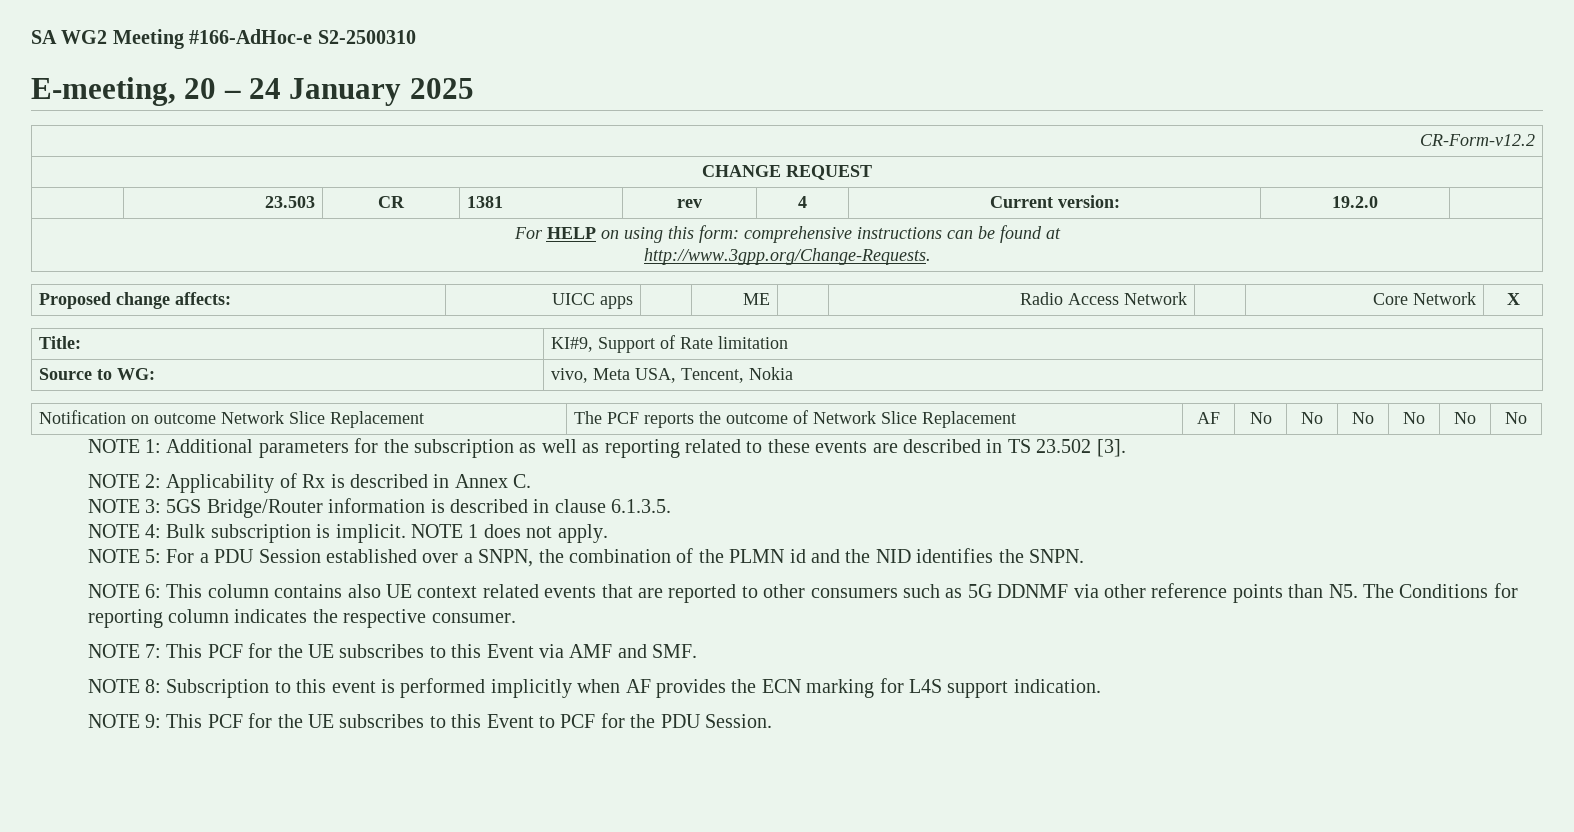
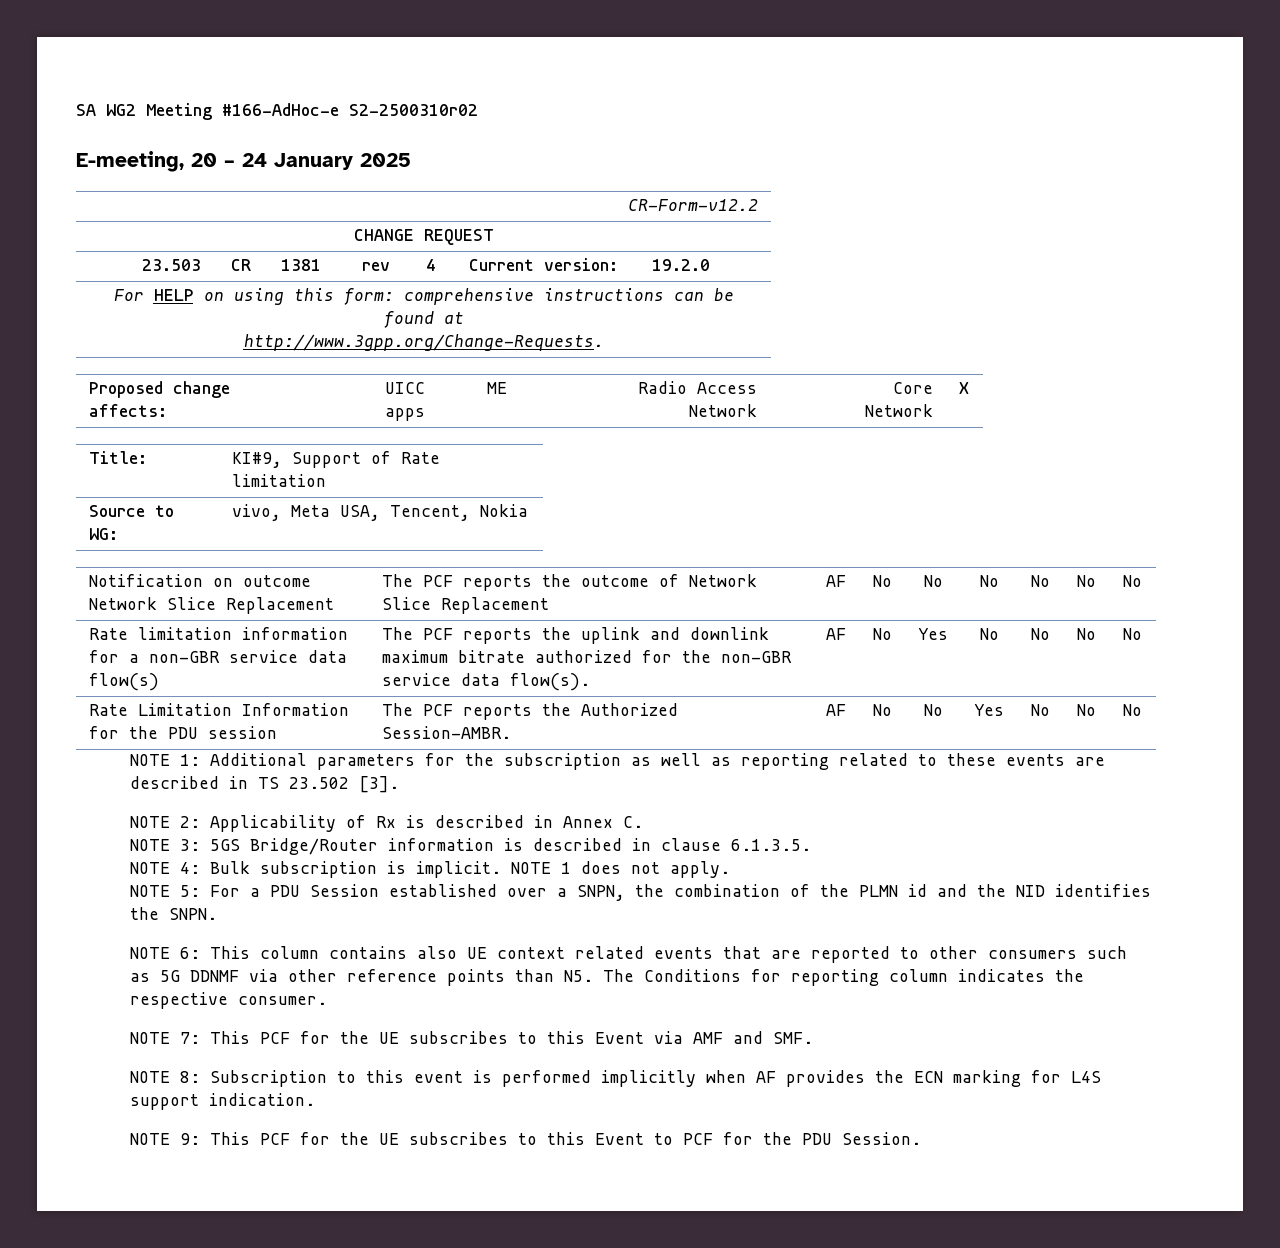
- SA WG2 Meeting #166-AdHoc-e S2-2500310
+ SA WG2 Meeting #166-AdHoc-e S2-2500310r02
+ Rate limitation information for a non-GBR service data flow(s) | The PCF reports the uplink and downlink maximum bitrate authorized for the non-GBR service data flow(s). | AF | No | Yes | No | No | No | No
+ Rate Limitation Information for the PDU session | The PCF reports the Authorized Session-AMBR. | AF | No | No | Yes | No | No | No

